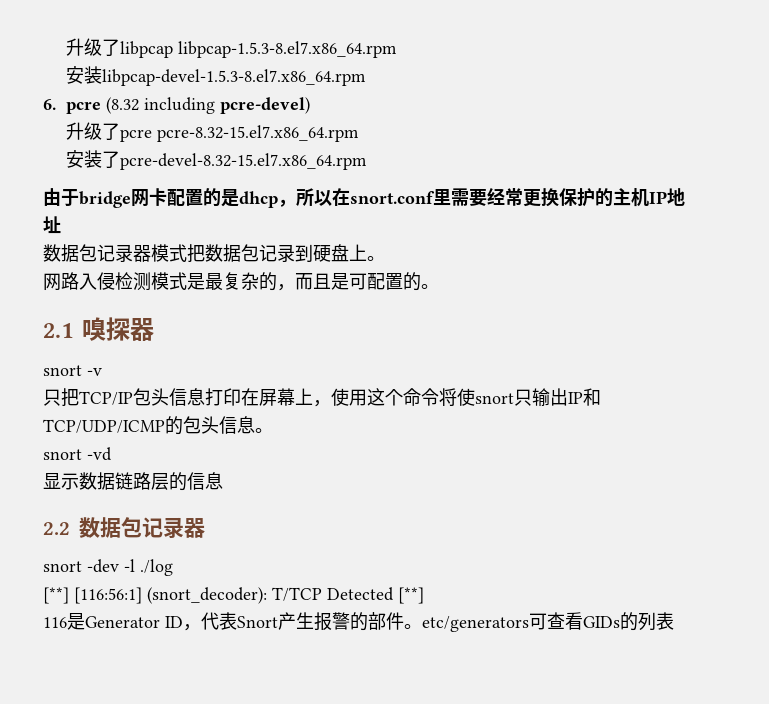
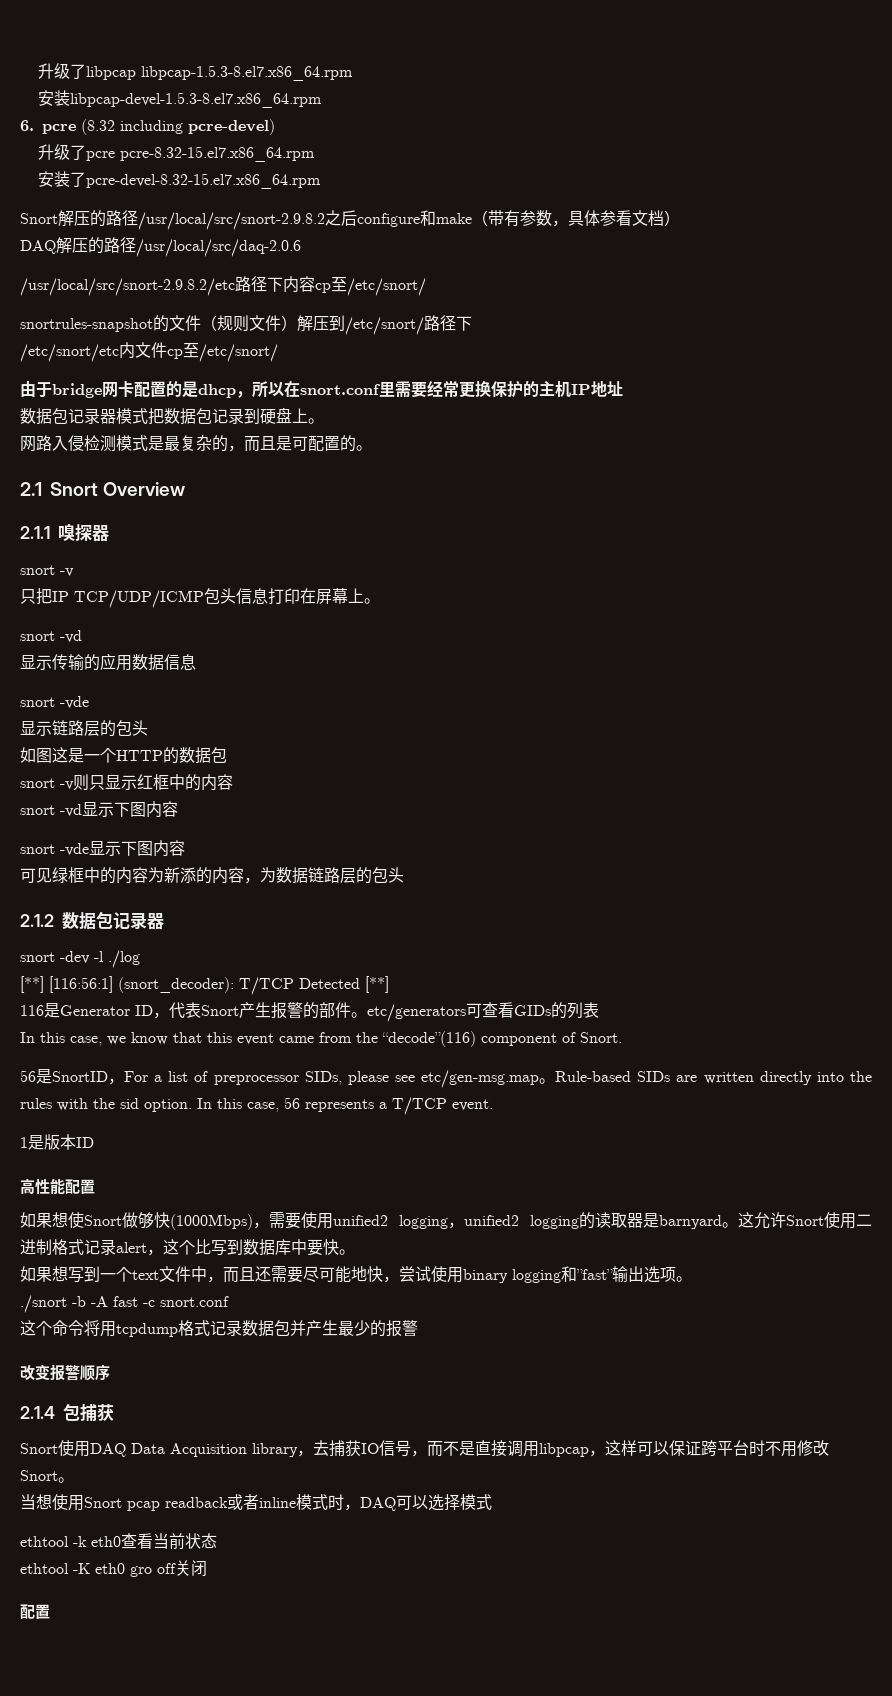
+ Snort解压的路径/usr/local/src/snort-2.9.8.2之后configure和make（带有参数，具体参看文档）
+ DAQ解压的路径/usr/local/src/daq-2.0.6
+ /usr/local/src/snort-2.9.8.2/etc路径下内容cp至/etc/snort/
+ snortrules-snapshot的文件（规则文件）解压到/etc/snort/路径下
+ /etc/snort/etc内文件cp至/etc/snort/
- 2.1嗅探器
+ 2.1 Snort Overview
+ 2.1.1嗅探器
- 只把TCP/IP包头信息打印在屏幕上，使用这个命令将使snort只输出IP和TCP/UDP/ICMP的包头信息。
+ 只把IP TCP/UDP/ICMP包头信息打印在屏幕上。
  snort -vd
- 显示数据链路层的信息
- 2.2数据包记录器
+ 显示传输的应用数据信息
+ snort -vde
+ 显示链路层的包头
+ 如图这是一个HTTP的数据包
+ snort -v则只显示红框中的内容
+ snort -vd显示下图内容
+ snort -vde显示下图内容
+ 可见绿框中的内容为新添的内容，为数据链路层的包头
+ 2.1.2数据包记录器
+ In this case, we know that this event came from the “decode”(116) component of Snort.
+ 56是SnortID，For a list of preprocessor SIDs, please see etc/gen-msg.map。Rule-based SIDs are written directly into the rules with the sid option. In this case, 56 represents a T/TCP event.
+ 1是版本ID
+ 高性能配置
+ 如果想使Snort做够快(1000Mbps)，需要使用unified2 logging，unified2 logging的读取器是barnyard。这允许Snort使用二进制格式记录alert，这个比写到数据库中要快。
+ 如果想写到一个text文件中，而且还需要尽可能地快，尝试使用binary logging和”fast”输出选项。
+ ./snort -b -A fast -c snort.conf
+ 这个命令将用tcpdump格式记录数据包并产生最少的报警
+ 改变报警顺序
+ 2.1.4包捕获
+ Snort使用DAQ Data Acquisition library，去捕获IO信号，而不是直接调用libpcap，这样可以保证跨平台时不用修改Snort。
+ 当想使用Snort pcap readback或者inline模式时，DAQ可以选择模式
+ ethtool -k eth0查看当前状态
+ ethtool -K eth0 gro off关闭
+ 配置

